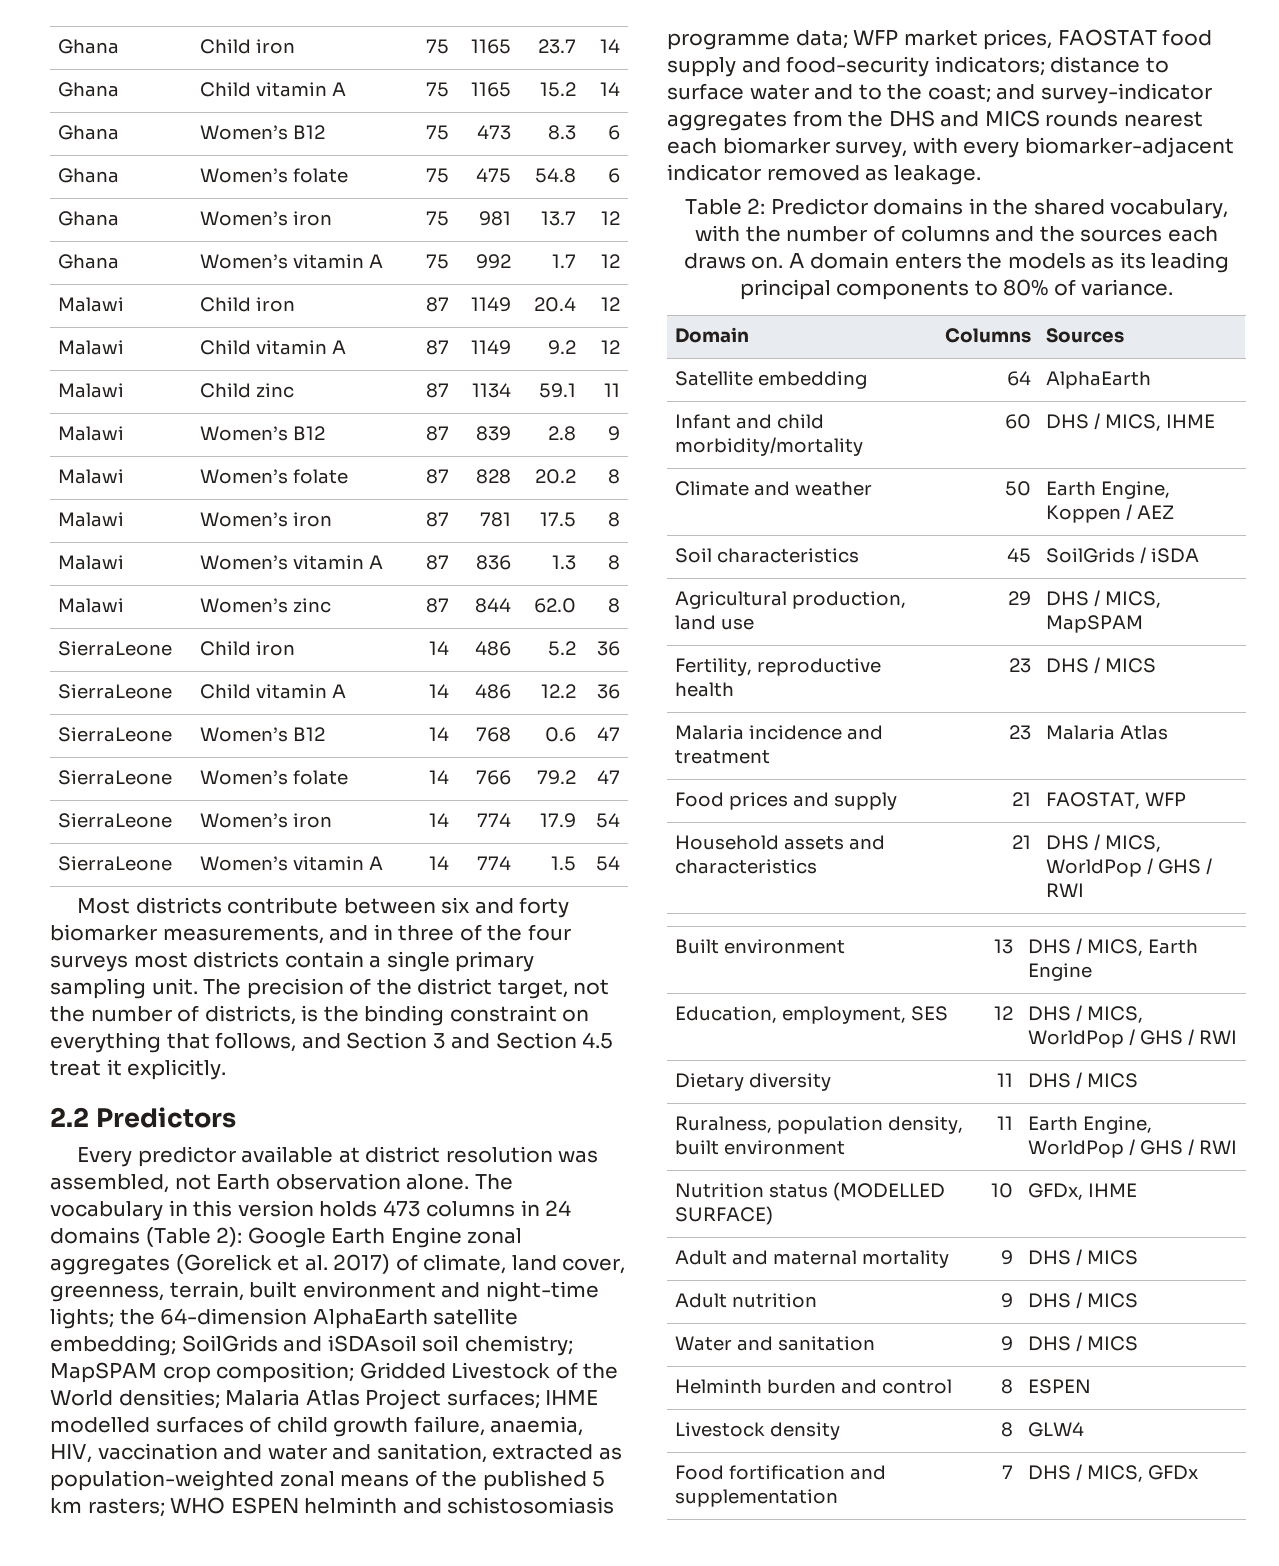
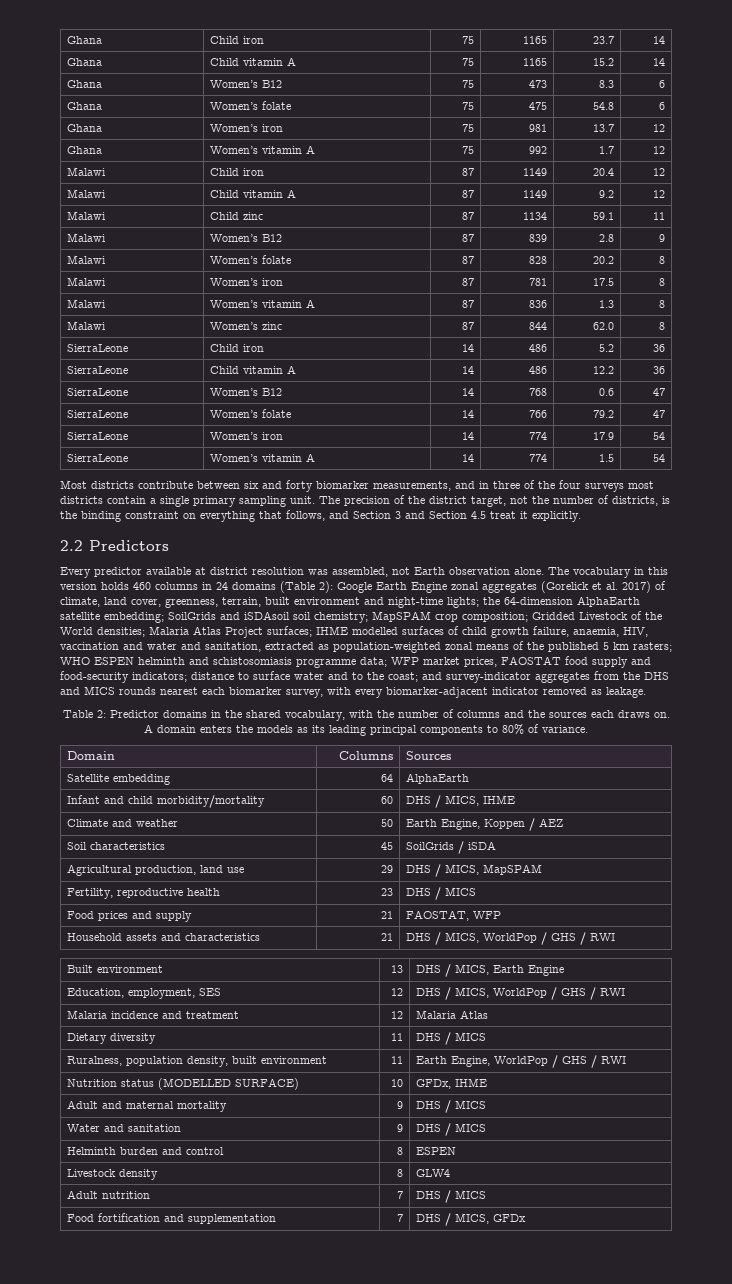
- The vocabulary in this version holds 473 columns in 24 domains (Table 2):
+ The vocabulary in this version holds 460 columns in 24 domains (Table 2):
- Malaria incidence and treatment | 23 | Malaria Atlas
+ Malaria incidence and treatment | 12 | Malaria Atlas
- Adult nutrition | 9 | DHS / MICS
+ Adult nutrition | 7 | DHS / MICS

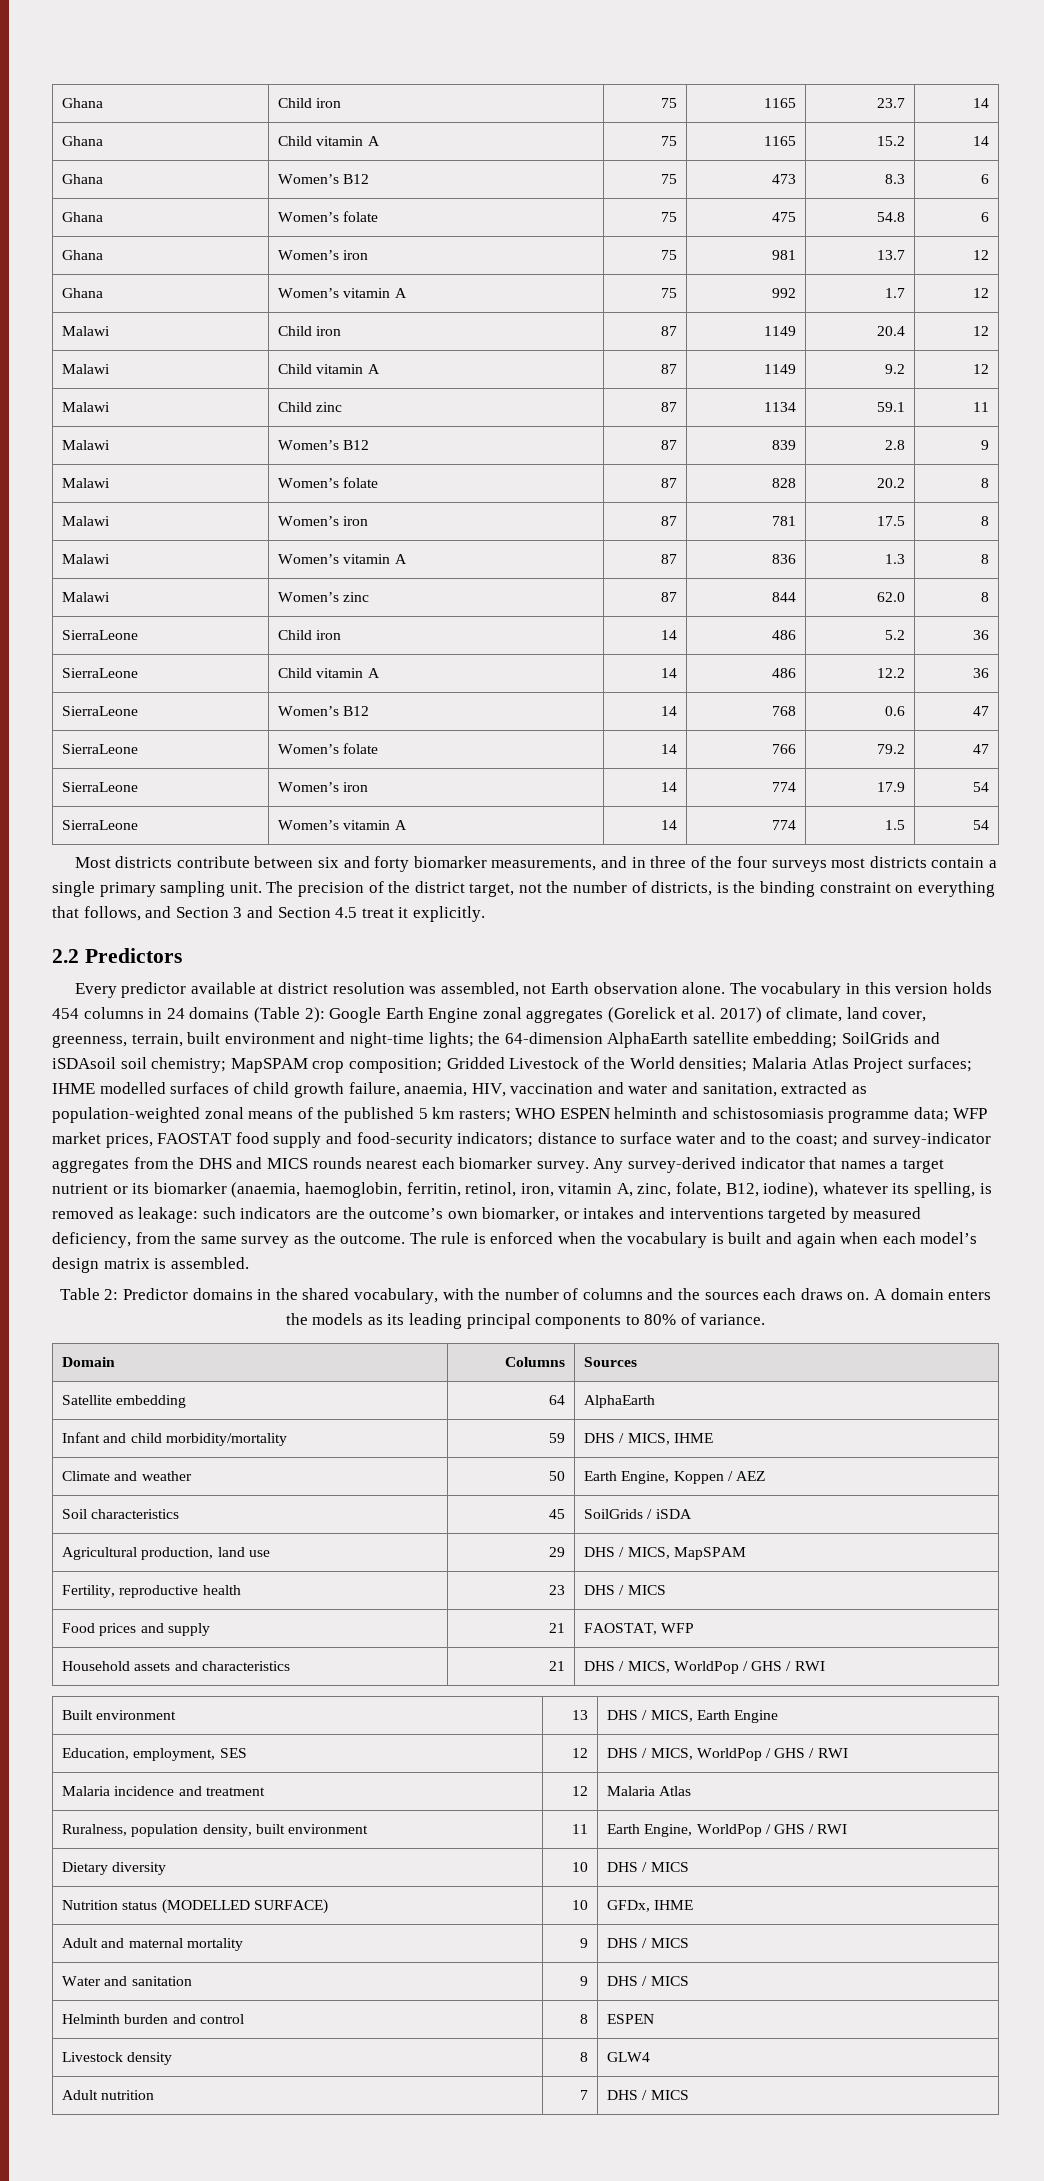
- The vocabulary in this version holds 460 columns in 24 domains (Table 2):
+ The vocabulary in this version holds 454 columns in 24 domains (Table 2):
- and survey-indicator aggregates from the DHS and MICS rounds nearest each biomarker survey, with every biomarker-adjacent indicator removed as leakage.
+ and survey-indicator aggregates from the DHS and MICS rounds nearest each biomarker survey. Any survey-derived indicator that names a target nutrient or its biomarker (anaemia, haemoglobin, ferritin, retinol, iron, vitamin A, zinc, folate, B12, iodine), whatever its spelling, is removed as leakage: such indicators are the outcome’s own biomarker, or intakes and interventions targeted by measured deficiency, from the same survey as the outcome. The rule is enforced when the vocabulary is built and again when each model’s design matrix is assembled.
- Infant and child morbidity/mortality | 60 | DHS / MICS, IHME
+ Infant and child morbidity/mortality | 59 | DHS / MICS, IHME
- Dietary diversity | 11 | DHS / MICS
+ Dietary diversity | 10 | DHS / MICS
- Food fortification and supplementation | 7 | DHS / MICS, GFDx

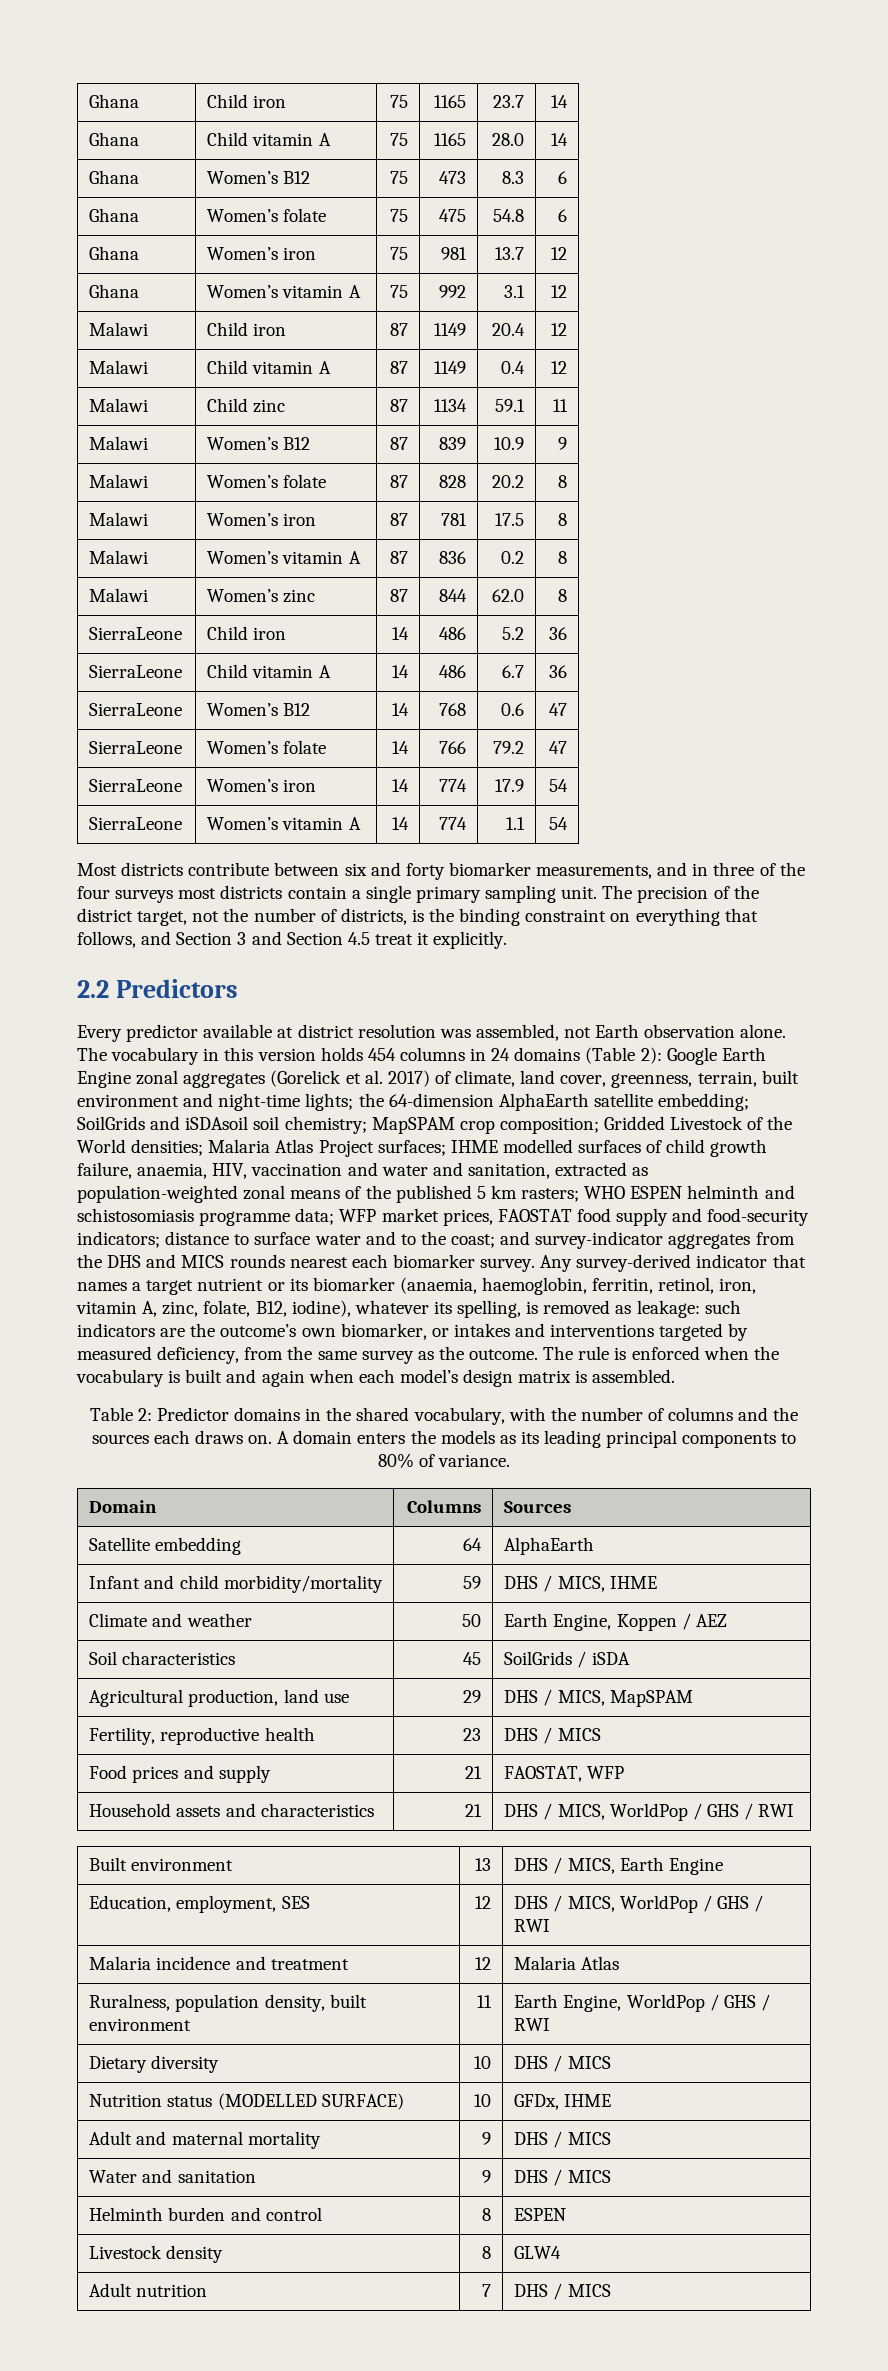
- Ghana | Child vitamin A | 75 | 1165 | 15.2 | 14
+ Ghana | Child vitamin A | 75 | 1165 | 28.0 | 14
- Ghana | Women’s vitamin A | 75 | 992 | 1.7 | 12
+ Ghana | Women’s vitamin A | 75 | 992 | 3.1 | 12
- Malawi | Child vitamin A | 87 | 1149 | 9.2 | 12
+ Malawi | Child vitamin A | 87 | 1149 | 0.4 | 12
- Malawi | Women’s B12 | 87 | 839 | 2.8 | 9
+ Malawi | Women’s B12 | 87 | 839 | 10.9 | 9
- Malawi | Women’s vitamin A | 87 | 836 | 1.3 | 8
+ Malawi | Women’s vitamin A | 87 | 836 | 0.2 | 8
- SierraLeone | Child vitamin A | 14 | 486 | 12.2 | 36
+ SierraLeone | Child vitamin A | 14 | 486 | 6.7 | 36
- SierraLeone | Women’s vitamin A | 14 | 774 | 1.5 | 54
+ SierraLeone | Women’s vitamin A | 14 | 774 | 1.1 | 54

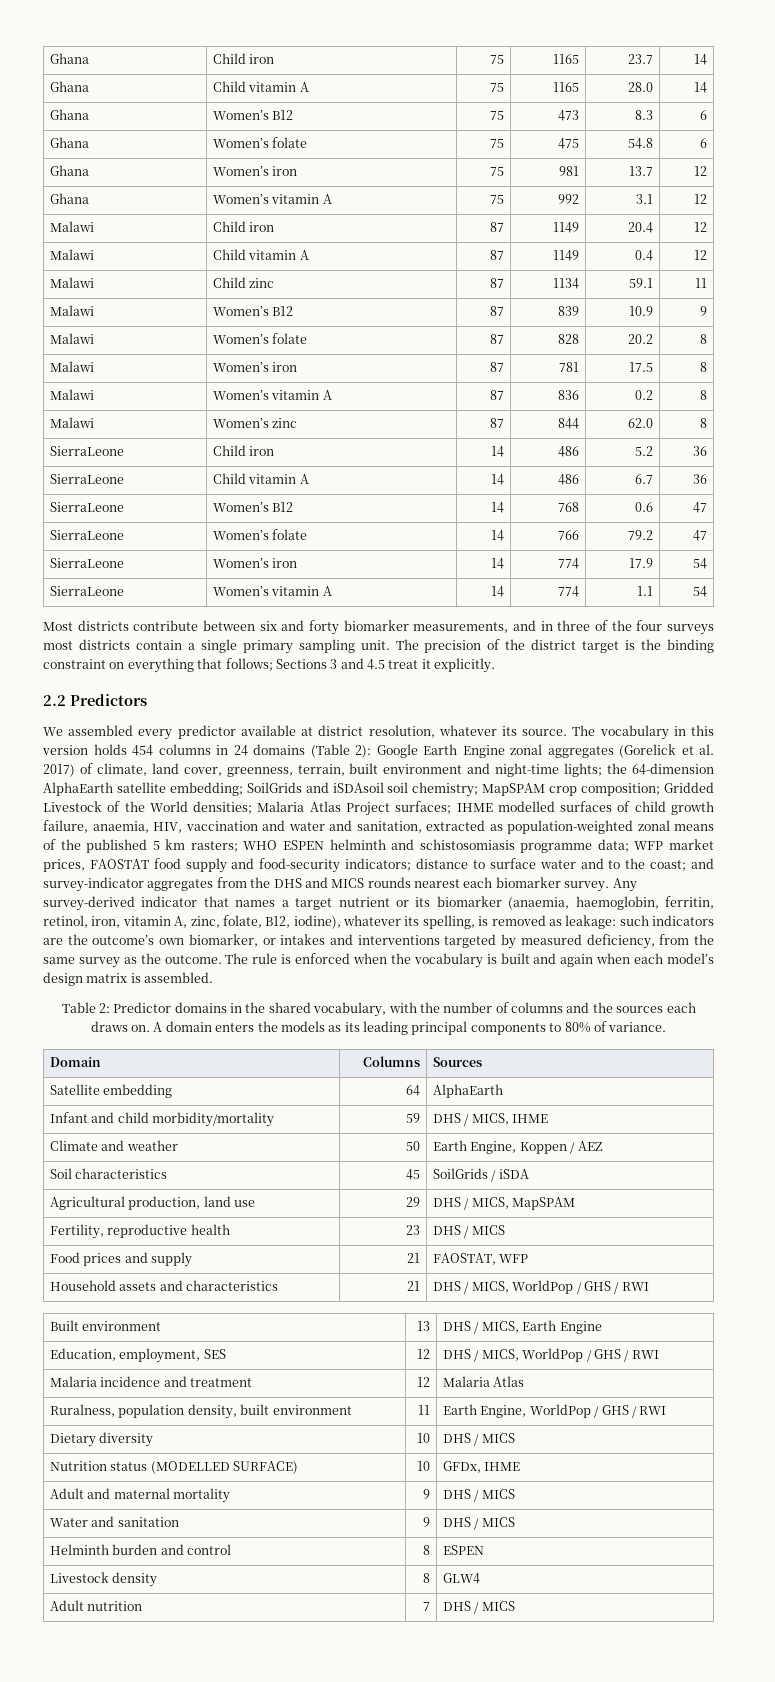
- The precision of the district target, not the number of districts, is the binding constraint on everything that follows, and Section 3 and Section 4.5 treat it explicitly.
+ The precision of the district target is the binding constraint on everything that follows; Sections 3 and 4.5 treat it explicitly.
- Every predictor available at district resolution was assembled, not Earth observation alone.
+ We assembled every predictor available at district resolution, whatever its source.

